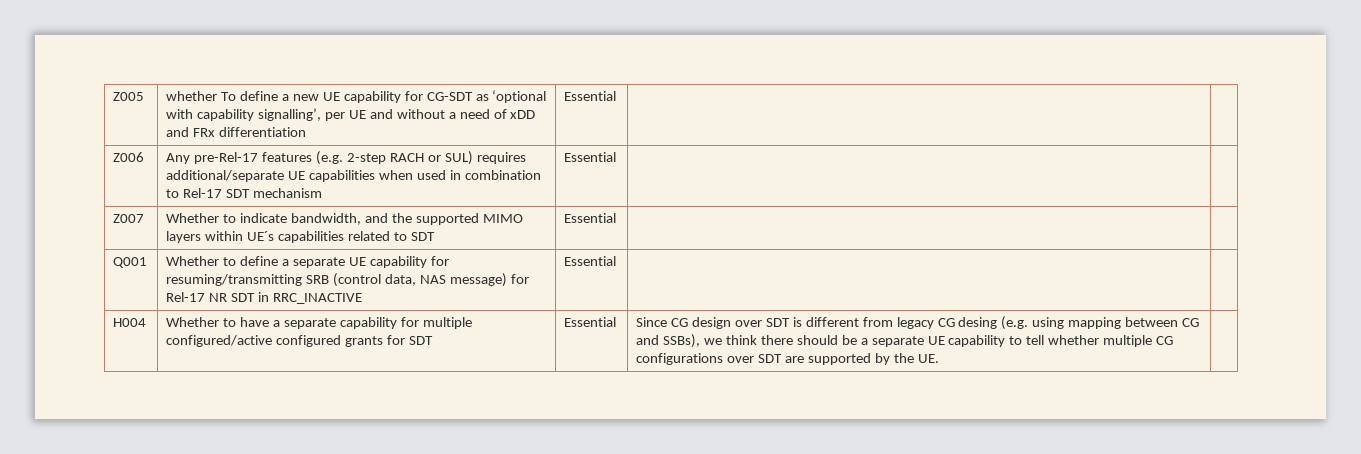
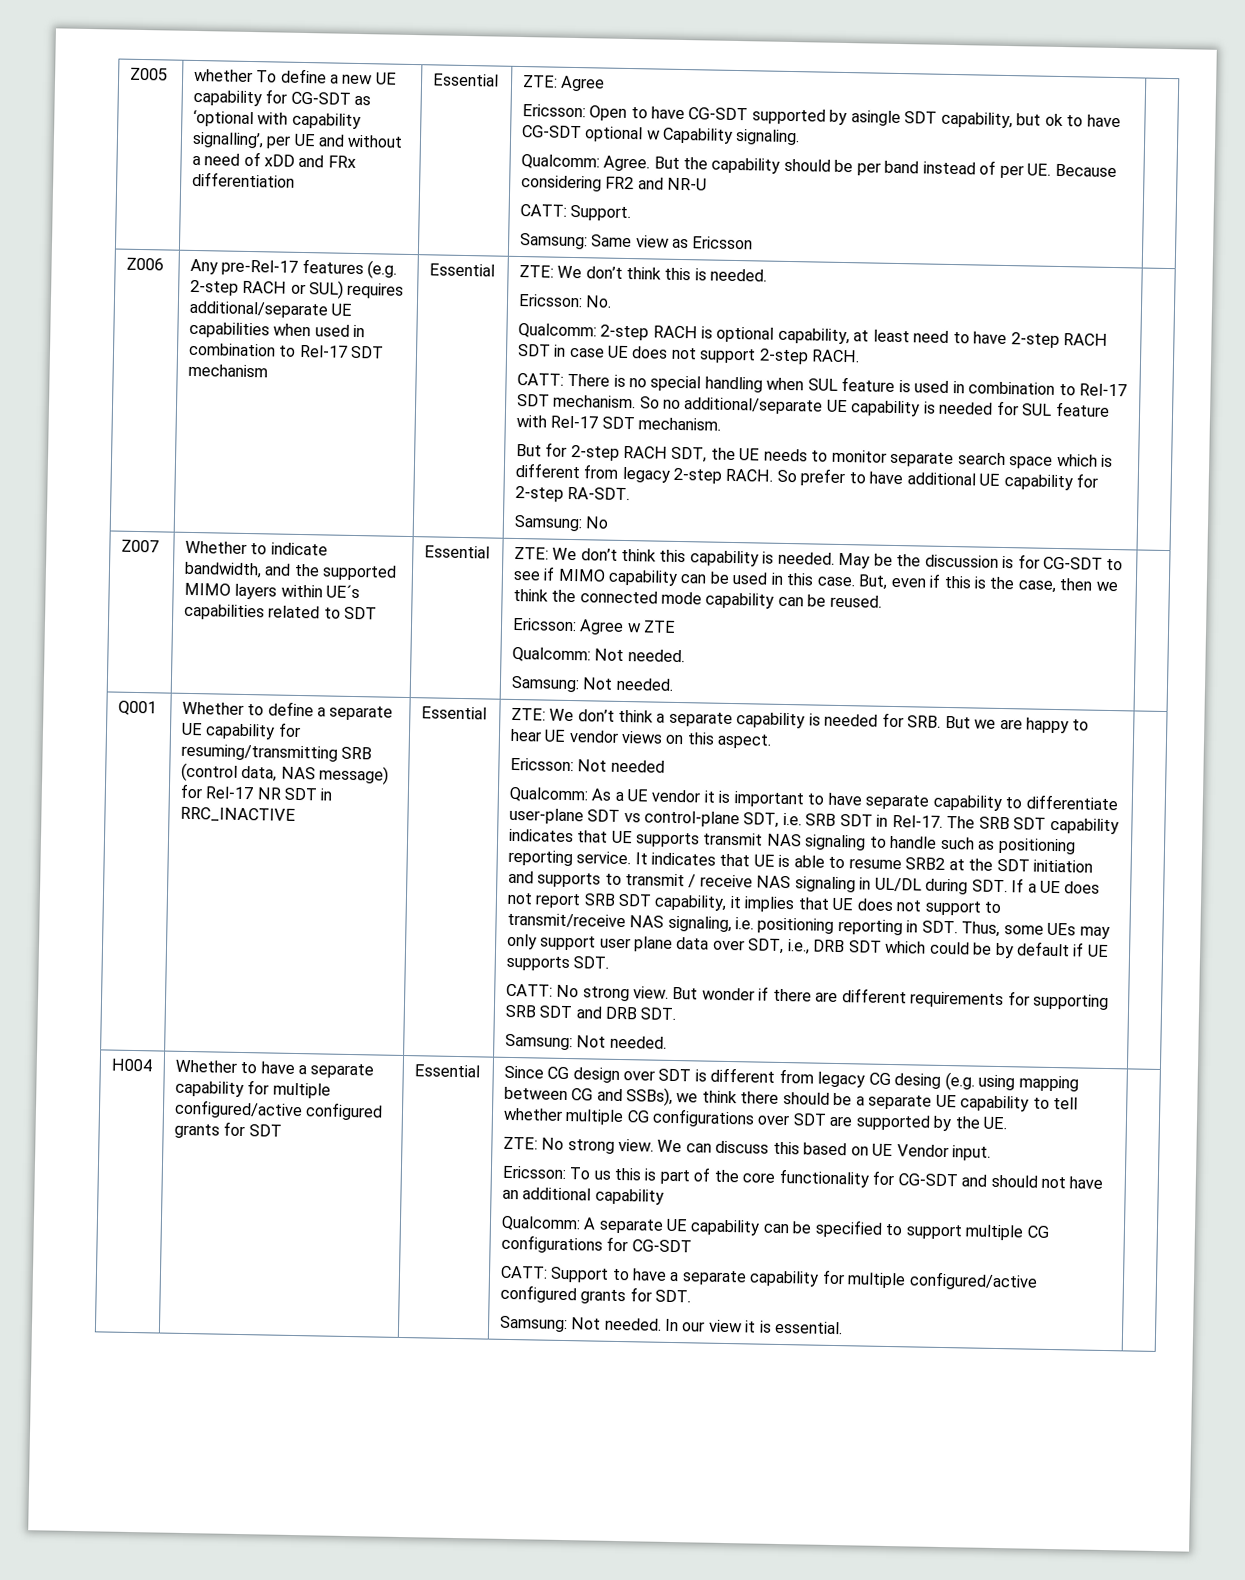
+ ZTE: Agree
+ Ericsson: Open to have CG-SDT supported by asingle SDT capability, but ok to have CG-SDT optional w Capability signaling.
+ Qualcomm: Agree. But the capability should be per band instead of per UE. Because considering FR2 and NR-U
+ CATT: Support.
+ Samsung: Same view as Ericsson
+ ZTE: We don’t think this is needed.
+ Ericsson: No.
+ Qualcomm: 2-step RACH is optional capability, at least need to have 2-step RACH SDT in case UE does not support 2-step RACH.
+ CATT: There is no special handling when SUL feature is used in combination to Rel-17 SDT mechanism. So no additional/separate UE capability is needed for SUL feature with Rel-17 SDT mechanism.
+ But for 2-step RACH SDT, the UE needs to monitor separate search space which is different from legacy 2-step RACH. So prefer to have additional UE capability for 2-step RA-SDT.
+ Samsung: No
+ ZTE: We don’t think this capability is needed. May be the discussion is for CG-SDT to see if MIMO capability can be used in this case. But, even if this is the case, then we think the connected mode capability can be reused.
+ Ericsson: Agree w ZTE
+ Qualcomm: Not needed.
+ Samsung: Not needed.
+ ZTE: We don’t think a separate capability is needed for SRB. But we are happy to hear UE vendor views on this aspect.
+ Ericsson: Not needed
+ Qualcomm: As a UE vendor it is important to have separate capability to differentiate user-plane SDT vs control-plane SDT, i.e. SRB SDT in Rel-17. The SRB SDT capability indicates that UE supports transmit NAS signaling to handle such as positioning reporting service. It indicates that UE is able to resume SRB2 at the SDT initiation and supports to transmit / receive NAS signaling in UL/DL during SDT. If a UE does not report SRB SDT capability, it implies that UE does not support to transmit/receive NAS signaling, i.e. positioning reporting in SDT. Thus, some UEs may only support user plane data over SDT, i.e., DRB SDT which could be by default if UE supports SDT.
+ CATT: No strong view. But wonder if there are different requirements for supporting SRB SDT and DRB SDT.
+ Samsung: Not needed.
+ ZTE: No strong view. We can discuss this based on UE Vendor input.
+ Ericsson: To us this is part of the core functionality for CG-SDT and should not have an additional capability
+ Qualcomm: A separate UE capability can be specified to support multiple CG configurations for CG-SDT
+ CATT: Support to have a separate capability for multiple configured/active configured grants for SDT.
+ Samsung: Not needed. In our view it is essential.

